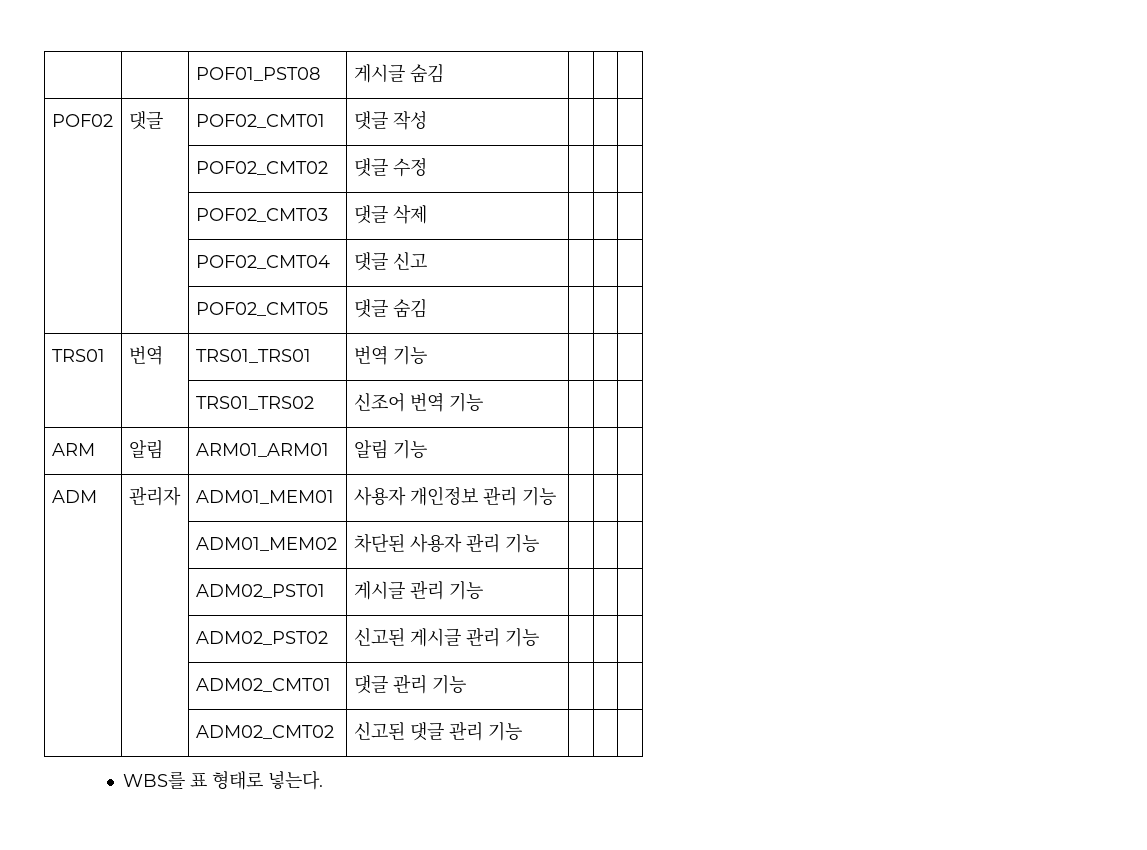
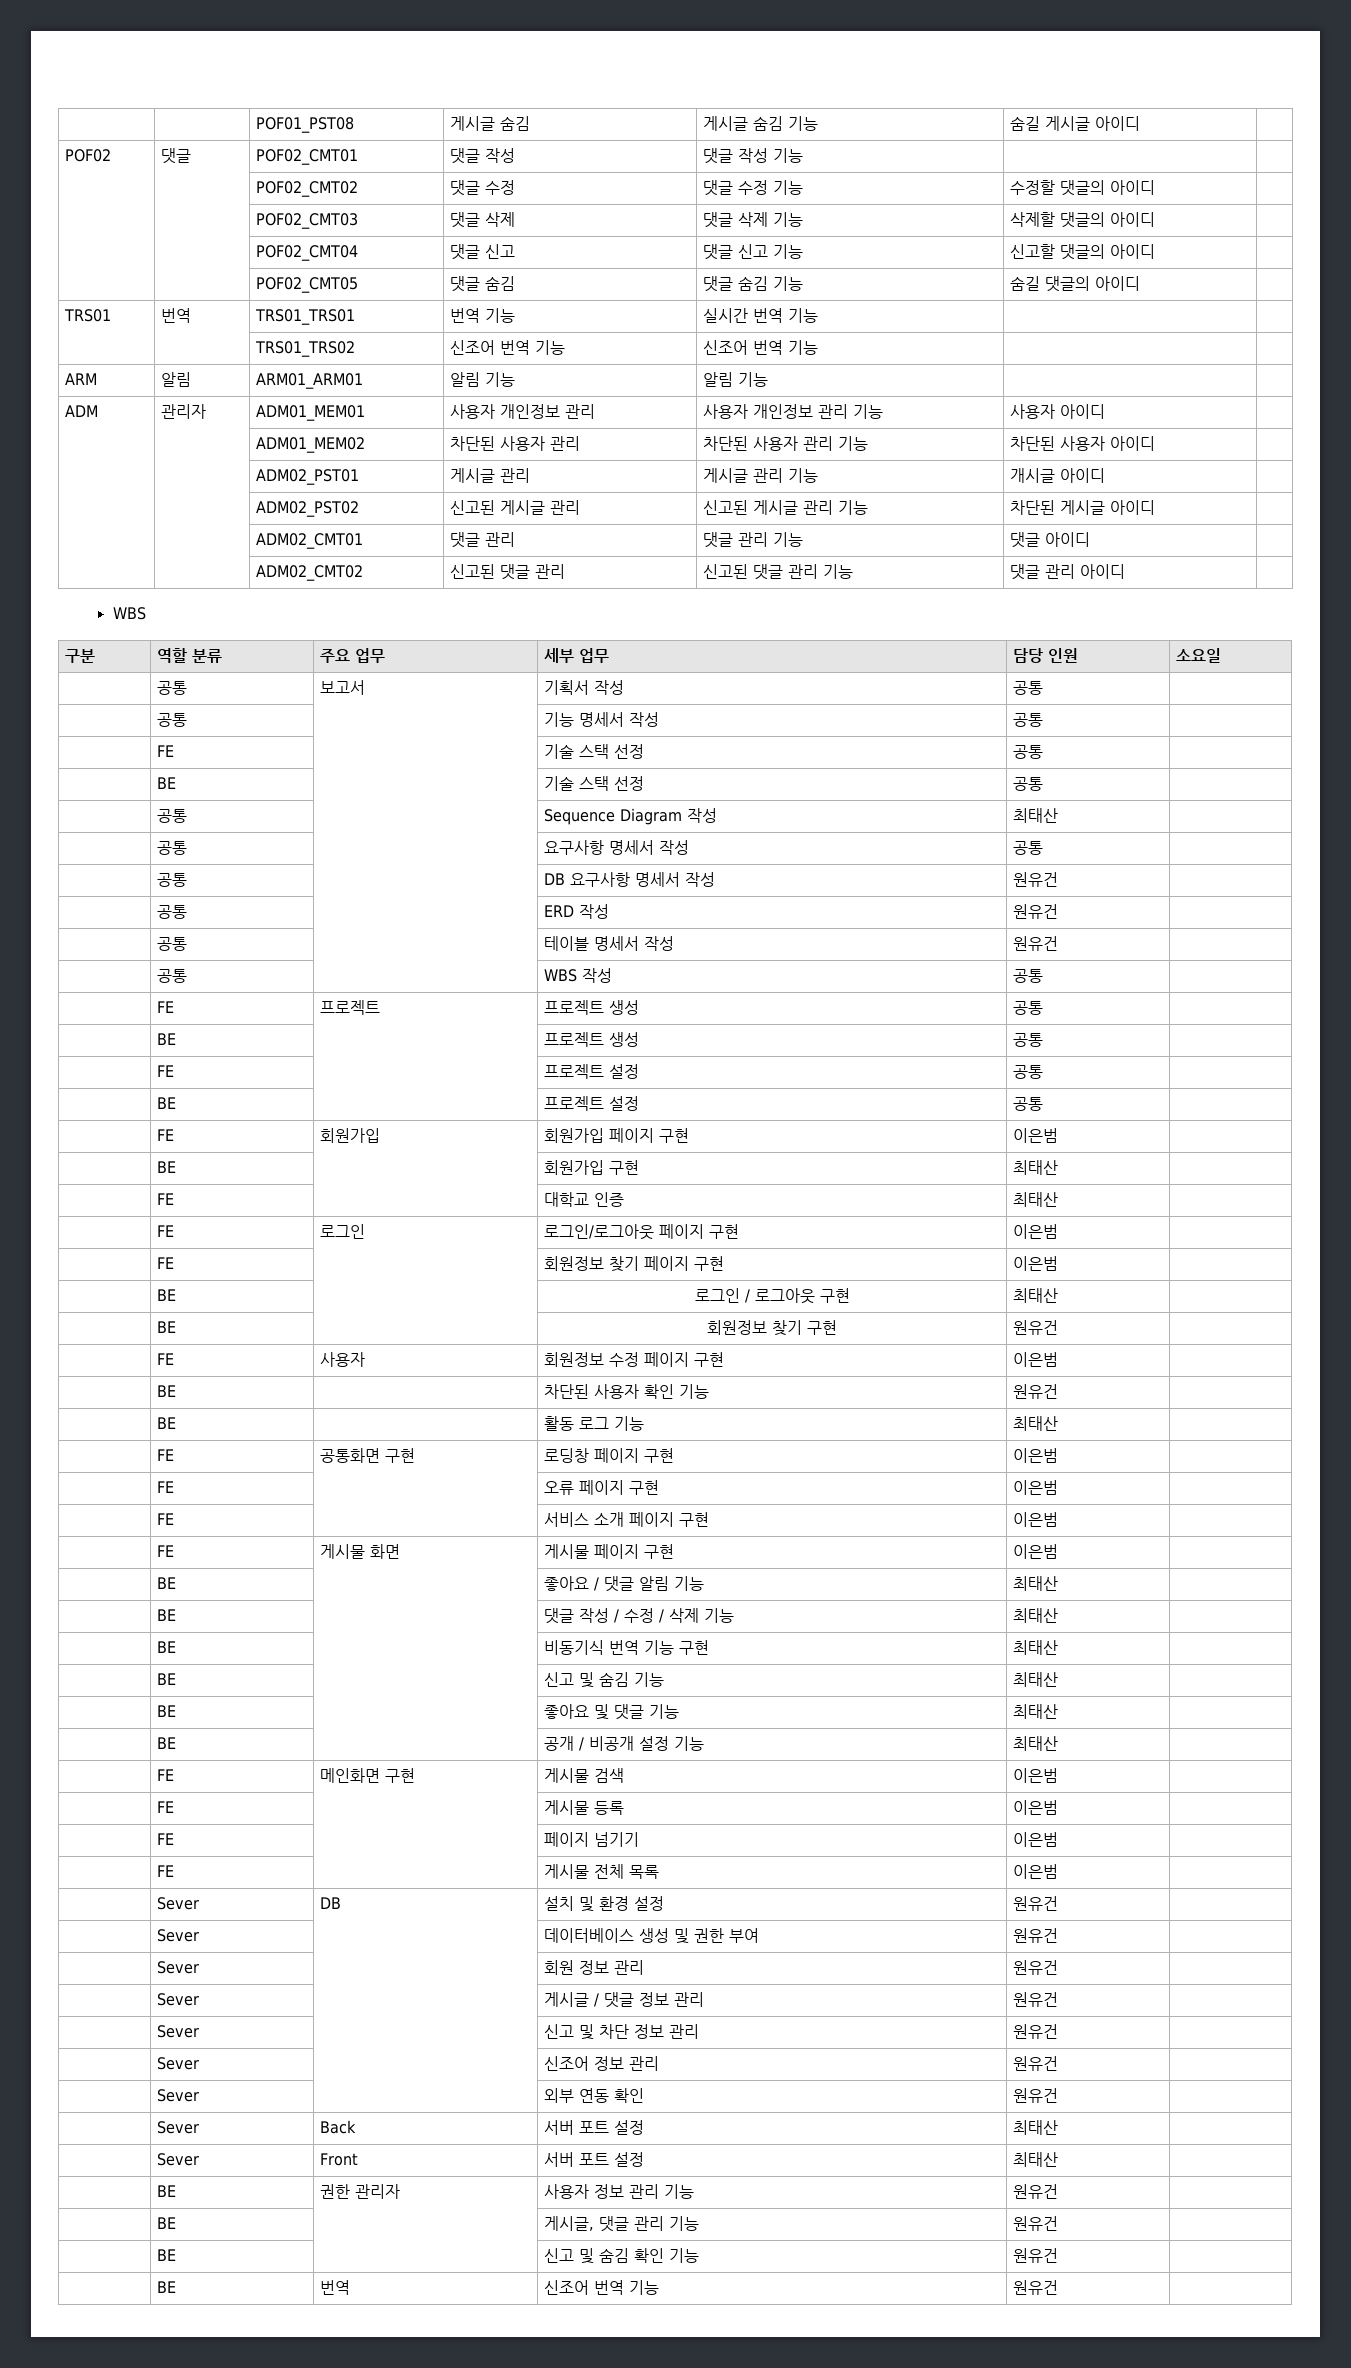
- | | POF01_PST08 | 게시글 숨김 | | |
+ | | POF01_PST08 | 게시글 숨김 | 게시글 숨김 기능 | 숨길 게시글 아이디 |
- POF02 | 댓글 | POF02_CMT01 | 댓글 작성 | | |
+ POF02 | 댓글 | POF02_CMT01 | 댓글 작성 | 댓글 작성 기능 | |
- | | POF02_CMT02 | 댓글 수정 | | |
- | | POF02_CMT03 | 댓글 삭제 | | |
- | | POF02_CMT04 | 댓글 신고 | | |
- | | POF02_CMT05 | 댓글 숨김 | | |
+ | | POF02_CMT02 | 댓글 수정 | 댓글 수정 기능 | 수정할 댓글의 아이디 |
+ | | POF02_CMT03 | 댓글 삭제 | 댓글 삭제 기능 | 삭제할 댓글의 아이디 |
+ | | POF02_CMT04 | 댓글 신고 | 댓글 신고 기능 | 신고할 댓글의 아이디 |
+ | | POF02_CMT05 | 댓글 숨김 | 댓글 숨김 기능 | 숨길 댓글의 아이디 |
- TRS01 | 번역 | TRS01_TRS01 | 번역 기능 | | |
+ TRS01 | 번역 | TRS01_TRS01 | 번역 기능 | 실시간 번역 기능 | |
- | | TRS01_TRS02 | 신조어 번역 기능 | | |
+ | | TRS01_TRS02 | 신조어 번역 기능 | 신조어 번역 기능 | |
- ARM | 알림 | ARM01_ARM01 | 알림 기능 | | |
+ ARM | 알림 | ARM01_ARM01 | 알림 기능 | 알림 기능 | |
- ADM | 관리자 | ADM01_MEM01 | 사용자 개인정보 관리 기능 | | |
+ ADM | 관리자 | ADM01_MEM01 | 사용자 개인정보 관리 | 사용자 개인정보 관리 기능 | 사용자 아이디 |
- | | ADM01_MEM02 | 차단된 사용자 관리 기능 | | |
+ | | ADM01_MEM02 | 차단된 사용자 관리 | 차단된 사용자 관리 기능 | 차단된 사용자 아이디 |
- | | ADM02_PST01 | 게시글 관리 기능 | | |
+ | | ADM02_PST01 | 게시글 관리 | 게시글 관리 기능 | 개시글 아이디 |
- | | ADM02_PST02 | 신고된 게시글 관리 기능 | | |
+ | | ADM02_PST02 | 신고된 게시글 관리 | 신고된 게시글 관리 기능 | 차단된 게시글 아이디 |
- | | ADM02_CMT01 | 댓글 관리 기능 | | |
+ | | ADM02_CMT01 | 댓글 관리 | 댓글 관리 기능 | 댓글 아이디 |
- | | ADM02_CMT02 | 신고된 댓글 관리 기능 | | |
- WBS를 표 형태로 넣는다.
+ | | ADM02_CMT02 | 신고된 댓글 관리 | 신고된 댓글 관리 기능 | 댓글 관리 아이디 |
+ WBS
+ 구분 | 역할 분류 | 주요 업무 | 세부 업무 | 담당 인원 | 소요일
+ | 공통 | 보고서 | 기획서 작성 | 공통 |
+ | 공통 | | 기능 명세서 작성 | 공통 |
+ | FE | | 기술 스택 선정 | 공통 |
+ | BE | | 기술 스택 선정 | 공통 |
+ | 공통 | | Sequence Diagram 작성 | 최태산 |
+ | 공통 | | 요구사항 명세서 작성 | 공통 |
+ | 공통 | | DB 요구사항 명세서 작성 | 원유건 |
+ | 공통 | | ERD 작성 | 원유건 |
+ | 공통 | | 테이블 명세서 작성 | 원유건 |
+ | 공통 | | WBS 작성 | 공통 |
+ | FE | 프로젝트 | 프로젝트 생성 | 공통 |
+ | BE | | 프로젝트 생성 | 공통 |
+ | FE | | 프로젝트 설정 | 공통 |
+ | BE | | 프로젝트 설정 | 공통 |
+ | FE | 회원가입 | 회원가입 페이지 구현 | 이은범 |
+ | BE | | 회원가입 구현 | 최태산 |
+ | FE | | 대학교 인증 | 최태산 |
+ | FE | 로그인 | 로그인/로그아웃 페이지 구현 | 이은범 |
+ | FE | | 회원정보 찾기 페이지 구현 | 이은범 |
+ | BE | | 로그인 / 로그아웃 구현 | 최태산 |
+ | BE | | 회원정보 찾기 구현 | 원유건 |
+ | FE | 사용자 | 회원정보 수정 페이지 구현 | 이은범 |
+ | BE | | 차단된 사용자 확인 기능 | 원유건 |
+ | BE | | 활동 로그 기능 | 최태산 |
+ | FE | 공통화면 구현 | 로딩창 페이지 구현 | 이은범 |
+ | FE | | 오류 페이지 구현 | 이은범 |
+ | FE | | 서비스 소개 페이지 구현 | 이은범 |
+ | FE | 게시물 화면 | 게시물 페이지 구현 | 이은범 |
+ | BE | | 좋아요 / 댓글 알림 기능 | 최태산 |
+ | BE | | 댓글 작성 / 수정 / 삭제 기능 | 최태산 |
+ | BE | | 비동기식 번역 기능 구현 | 최태산 |
+ | BE | | 신고 및 숨김 기능 | 최태산 |
+ | BE | | 좋아요 및 댓글 기능 | 최태산 |
+ | BE | | 공개 / 비공개 설정 기능 | 최태산 |
+ | FE | 메인화면 구현 | 게시물 검색 | 이은범 |
+ | FE | | 게시물 등록 | 이은범 |
+ | FE | | 페이지 넘기기 | 이은범 |
+ | FE | | 게시물 전체 목록 | 이은범 |
+ | Sever | DB | 설치 및 환경 설정 | 원유건 |
+ | Sever | | 데이터베이스 생성 및 권한 부여 | 원유건 |
+ | Sever | | 회원 정보 관리 | 원유건 |
+ | Sever | | 게시글 / 댓글 정보 관리 | 원유건 |
+ | Sever | | 신고 및 차단 정보 관리 | 원유건 |
+ | Sever | | 신조어 정보 관리 | 원유건 |
+ | Sever | | 외부 연동 확인 | 원유건 |
+ | Sever | Back | 서버 포트 설정 | 최태산 |
+ | Sever | Front | 서버 포트 설정 | 최태산 |
+ | BE | 권한 관리자 | 사용자 정보 관리 기능 | 원유건 |
+ | BE | | 게시글, 댓글 관리 기능 | 원유건 |
+ | BE | | 신고 및 숨김 확인 기능 | 원유건 |
+ | BE | 번역 | 신조어 번역 기능 | 원유건 |

